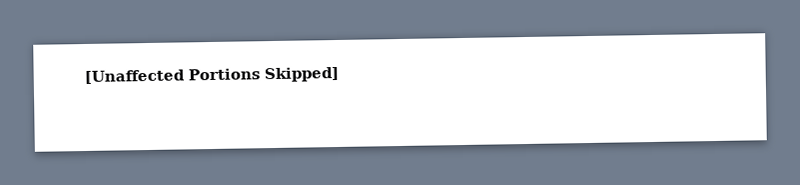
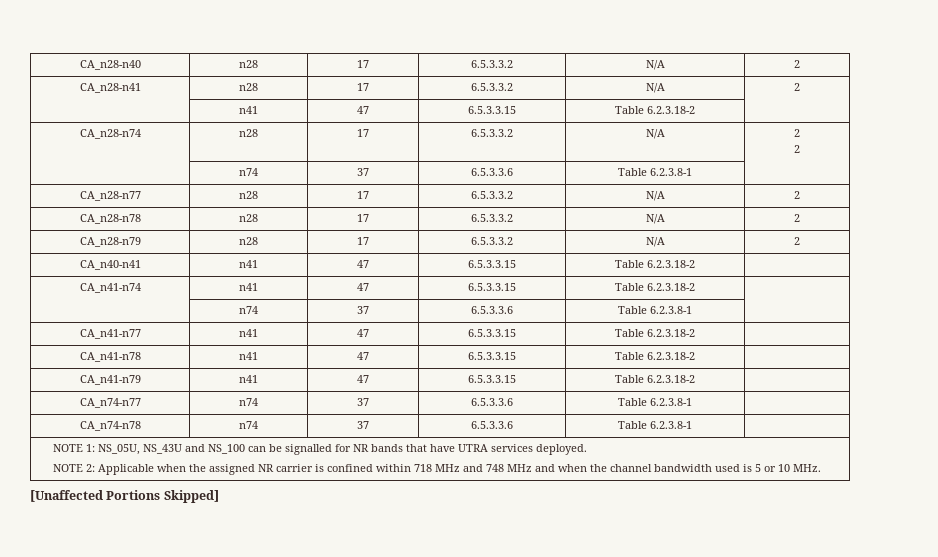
+ CA_n28-n40 | n28 | 17 | 6.5.3.3.2 | N/A | 2
+ CA_n28-n41 | n28 | 17 | 6.5.3.3.2 | N/A | 2
+ | n41 | 47 | 6.5.3.3.15 | Table 6.2.3.18-2 |
+ CA_n28-n74 | n28 | 17 | 6.5.3.3.2 | N/A | 2
+ 2
+ | n74 | 37 | 6.5.3.3.6 | Table 6.2.3.8-1 |
+ CA_n28-n77 | n28 | 17 | 6.5.3.3.2 | N/A | 2
+ CA_n28-n78 | n28 | 17 | 6.5.3.3.2 | N/A | 2
+ CA_n28-n79 | n28 | 17 | 6.5.3.3.2 | N/A | 2
+ CA_n40-n41 | n41 | 47 | 6.5.3.3.15 | Table 6.2.3.18-2 |
+ CA_n41-n74 | n41 | 47 | 6.5.3.3.15 | Table 6.2.3.18-2 |
+ | n74 | 37 | 6.5.3.3.6 | Table 6.2.3.8-1 |
+ CA_n41-n77 | n41 | 47 | 6.5.3.3.15 | Table 6.2.3.18-2 |
+ CA_n41-n78 | n41 | 47 | 6.5.3.3.15 | Table 6.2.3.18-2 |
+ CA_n41-n79 | n41 | 47 | 6.5.3.3.15 | Table 6.2.3.18-2 |
+ CA_n74-n77 | n74 | 37 | 6.5.3.3.6 | Table 6.2.3.8-1 |
+ CA_n74-n78 | n74 | 37 | 6.5.3.3.6 | Table 6.2.3.8-1 |
+ NOTE 1: NS_05U, NS_43U and NS_100 can be signalled for NR bands that have UTRA services deployed.
+ NOTE 2: Applicable when the assigned NR carrier is confined within 718 MHz and 748 MHz and when the channel bandwidth used is 5 or 10 MHz.

